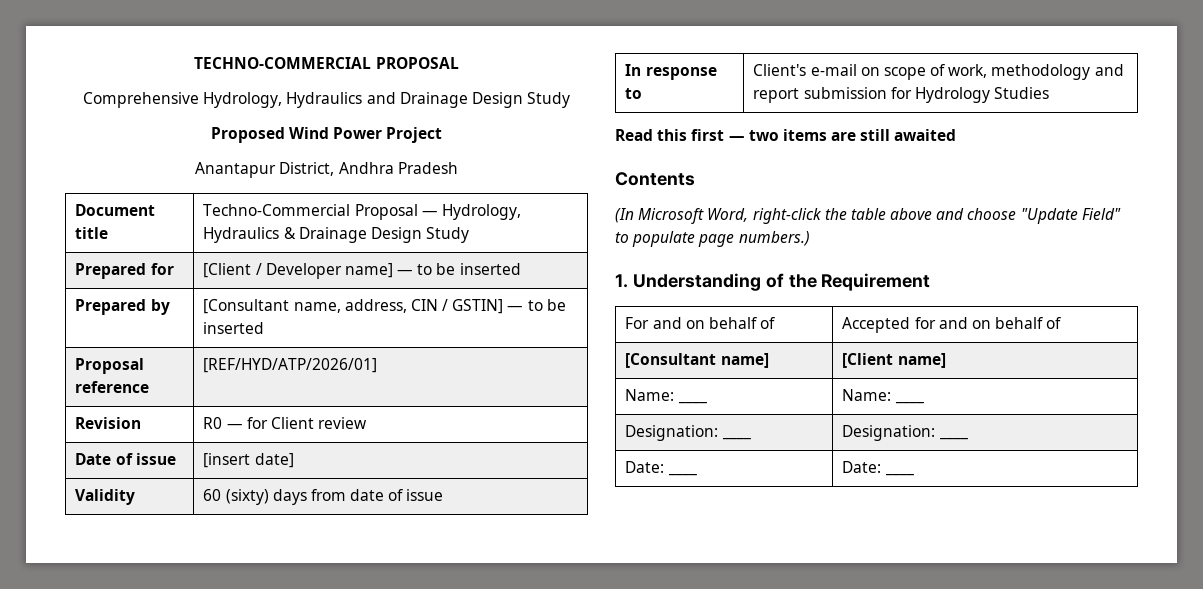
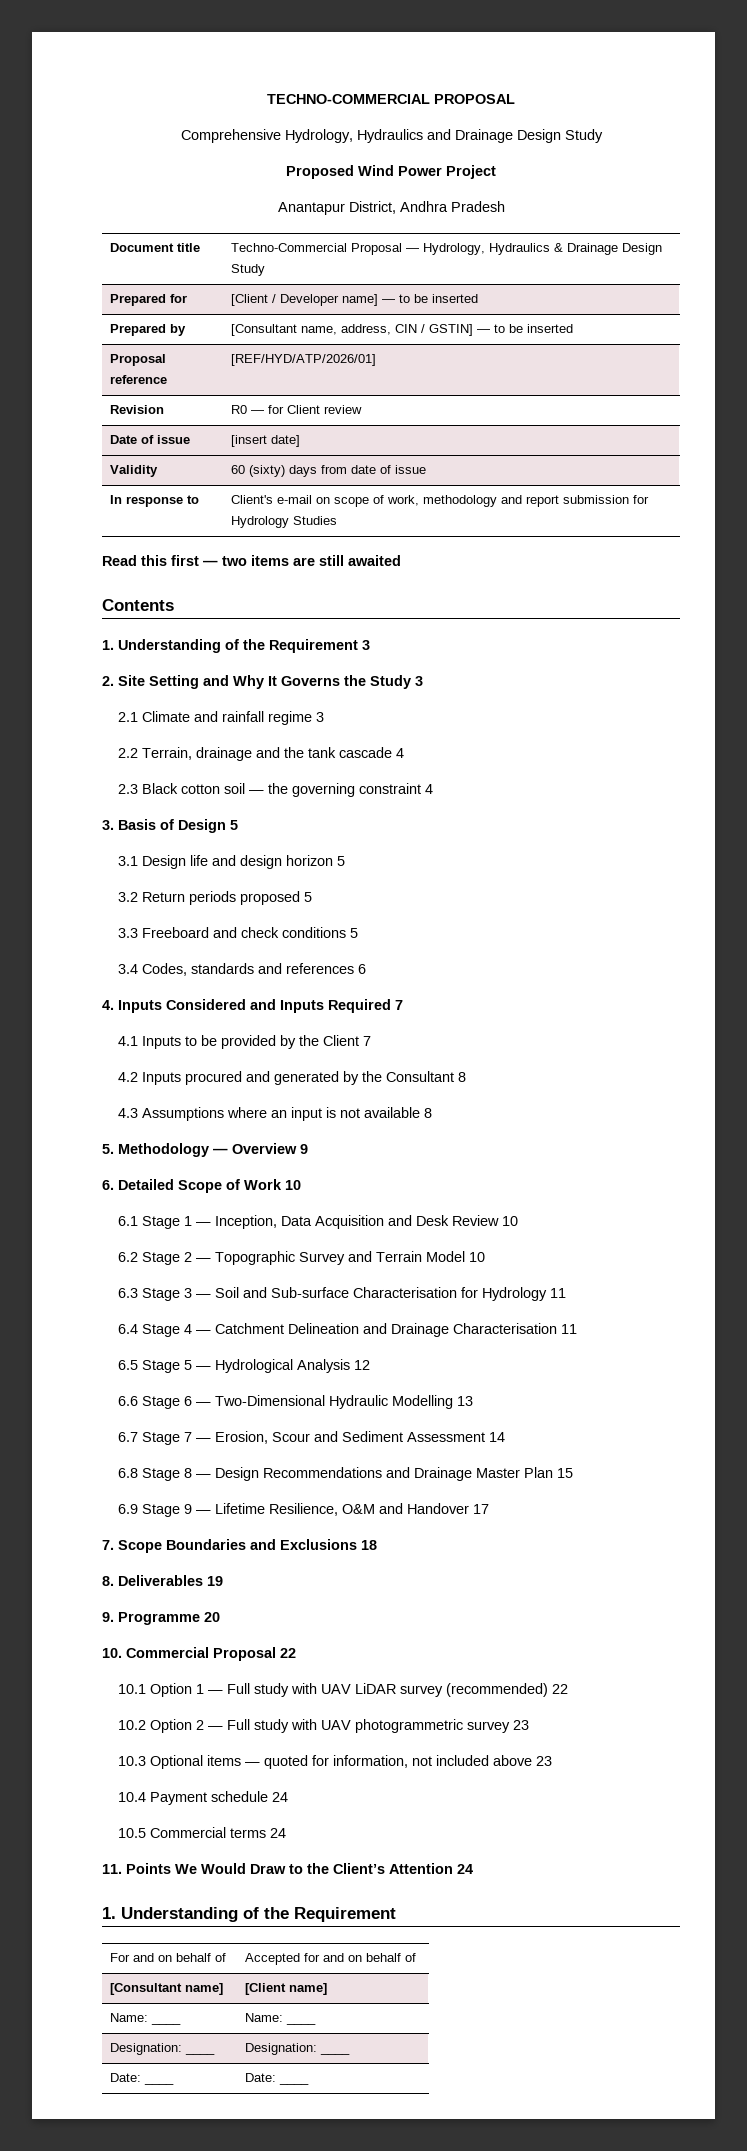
- (In Microsoft Word, right-click the table above and choose "Update Field" to populate page numbers.)
+ 1. Understanding of the Requirement 3
+ 2. Site Setting and Why It Governs the Study 3
+ 2.1 Climate and rainfall regime 3
+ 2.2 Terrain, drainage and the tank cascade 4
+ 2.3 Black cotton soil — the governing constraint 4
+ 3. Basis of Design 5
+ 3.1 Design life and design horizon 5
+ 3.2 Return periods proposed 5
+ 3.3 Freeboard and check conditions 5
+ 3.4 Codes, standards and references 6
+ 4. Inputs Considered and Inputs Required 7
+ 4.1 Inputs to be provided by the Client 7
+ 4.2 Inputs procured and generated by the Consultant 8
+ 4.3 Assumptions where an input is not available 8
+ 5. Methodology — Overview 9
+ 6. Detailed Scope of Work 10
+ 6.1 Stage 1 — Inception, Data Acquisition and Desk Review 10
+ 6.2 Stage 2 — Topographic Survey and Terrain Model 10
+ 6.3 Stage 3 — Soil and Sub-surface Characterisation for Hydrology 11
+ 6.4 Stage 4 — Catchment Delineation and Drainage Characterisation 11
+ 6.5 Stage 5 — Hydrological Analysis 12
+ 6.6 Stage 6 — Two-Dimensional Hydraulic Modelling 13
+ 6.7 Stage 7 — Erosion, Scour and Sediment Assessment 14
+ 6.8 Stage 8 — Design Recommendations and Drainage Master Plan 15
+ 6.9 Stage 9 — Lifetime Resilience, O&M and Handover 17
+ 7. Scope Boundaries and Exclusions 18
+ 8. Deliverables 19
+ 9. Programme 20
+ 10. Commercial Proposal 22
+ 10.1 Option 1 — Full study with UAV LiDAR survey (recommended) 22
+ 10.2 Option 2 — Full study with UAV photogrammetric survey 23
+ 10.3 Optional items — quoted for information, not included above 23
+ 10.4 Payment schedule 24
+ 10.5 Commercial terms 24
+ 11. Points We Would Draw to the Client’s Attention 24

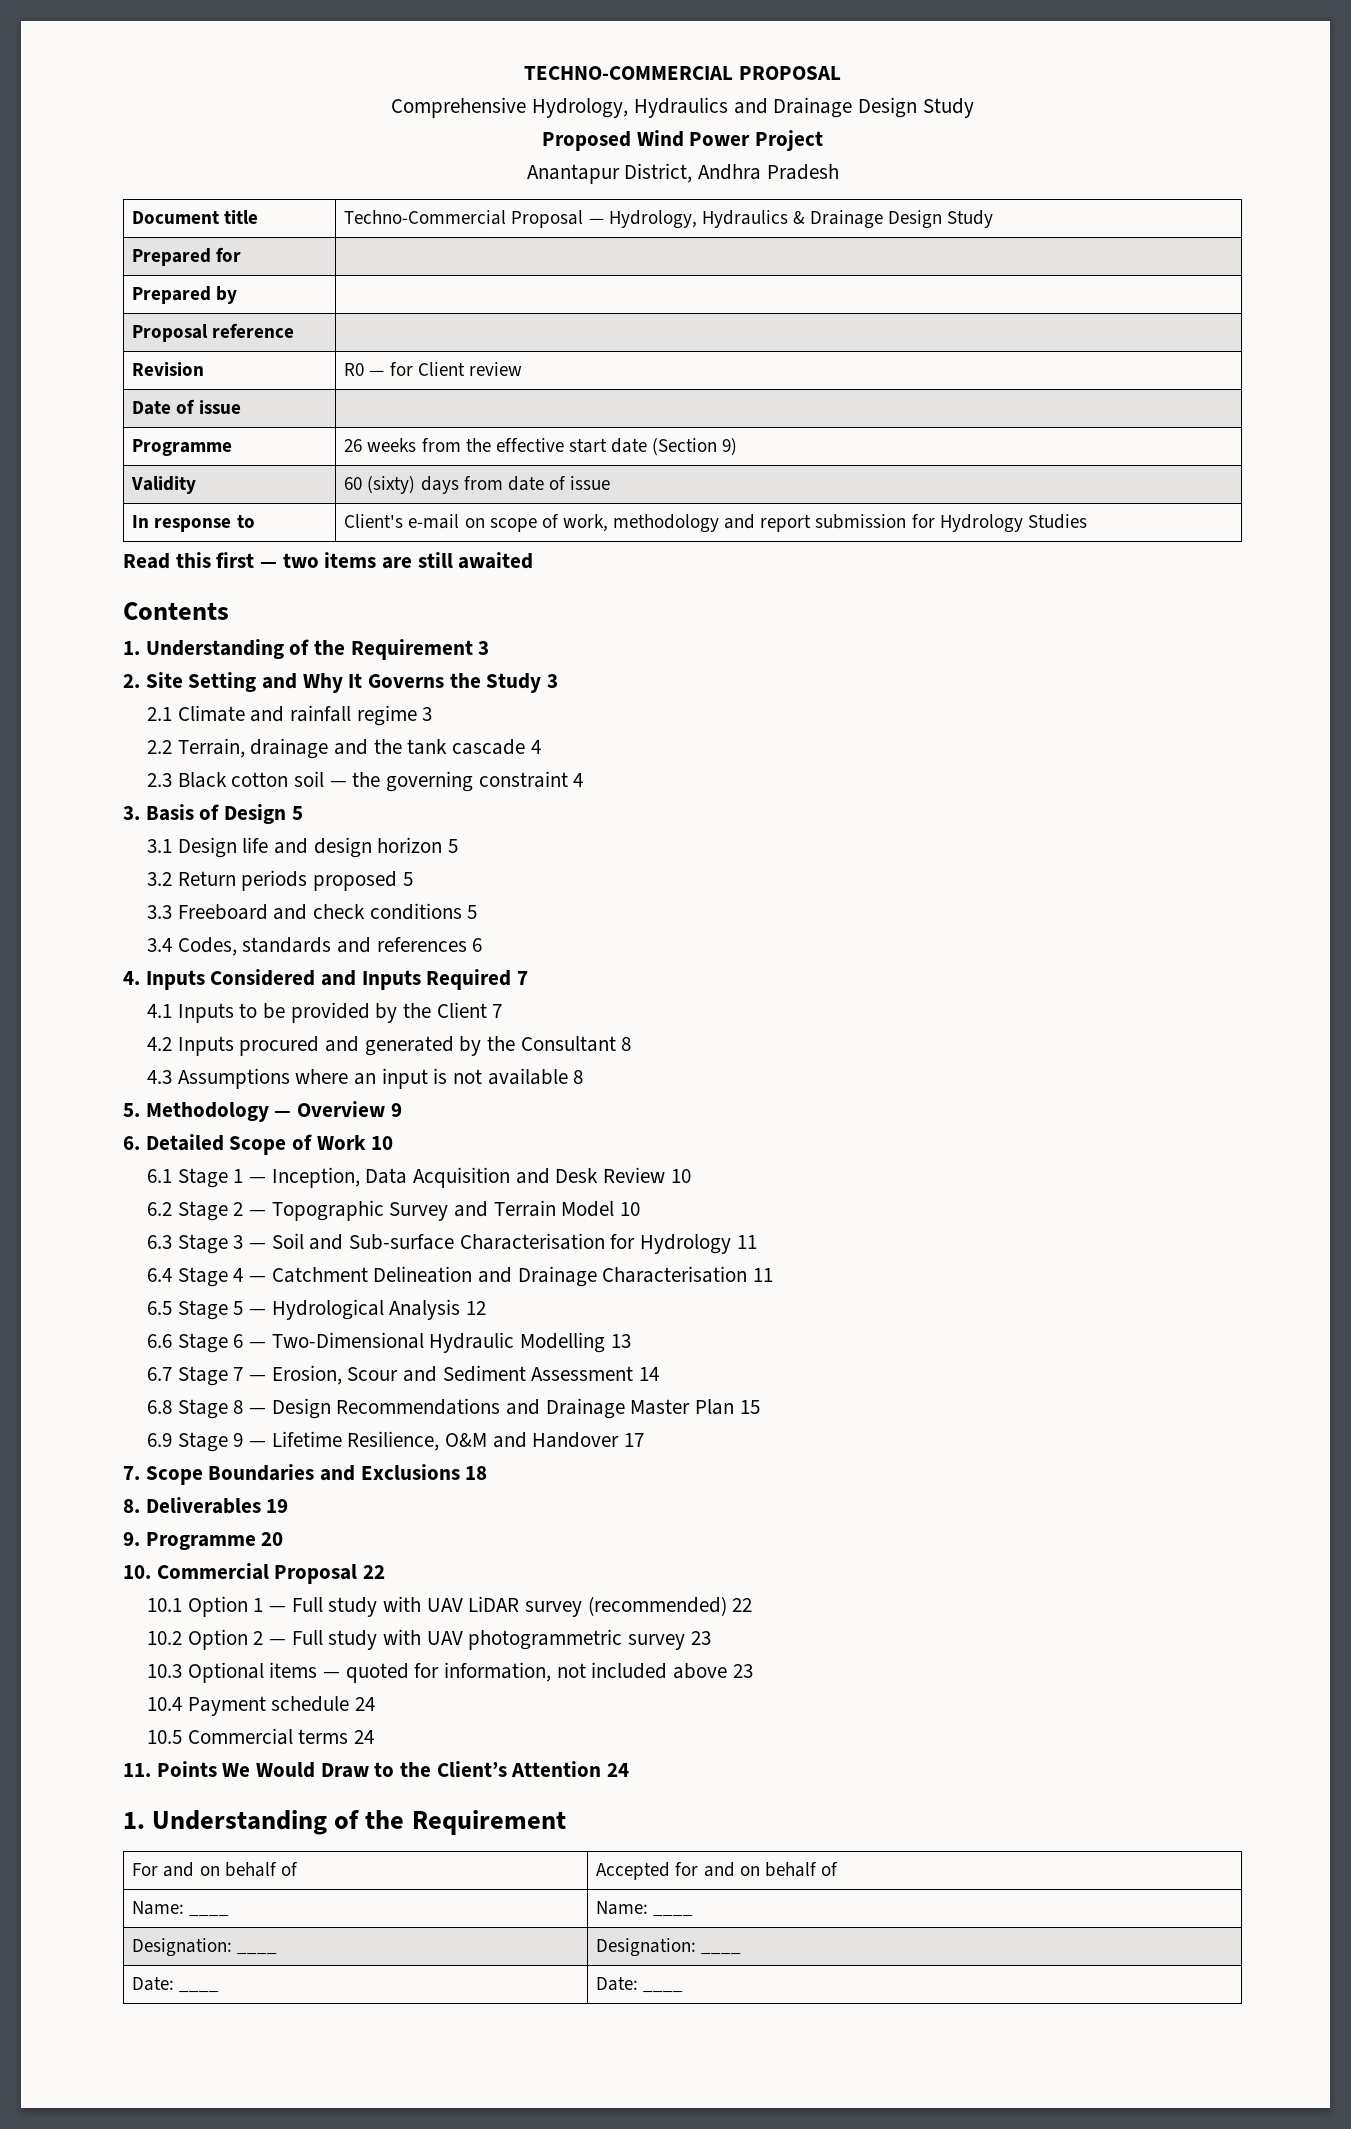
- Prepared for | [Client / Developer name] — to be inserted
- Prepared by | [Consultant name, address, CIN / GSTIN] — to be inserted
+ Prepared for |
+ Prepared by |
- Proposal reference | [REF/HYD/ATP/2026/01]
+ Proposal reference |
- Date of issue | [insert date]
+ Date of issue |
+ Programme | 26 weeks from the effective start date (Section 9)
- [Consultant name] | [Client name]

